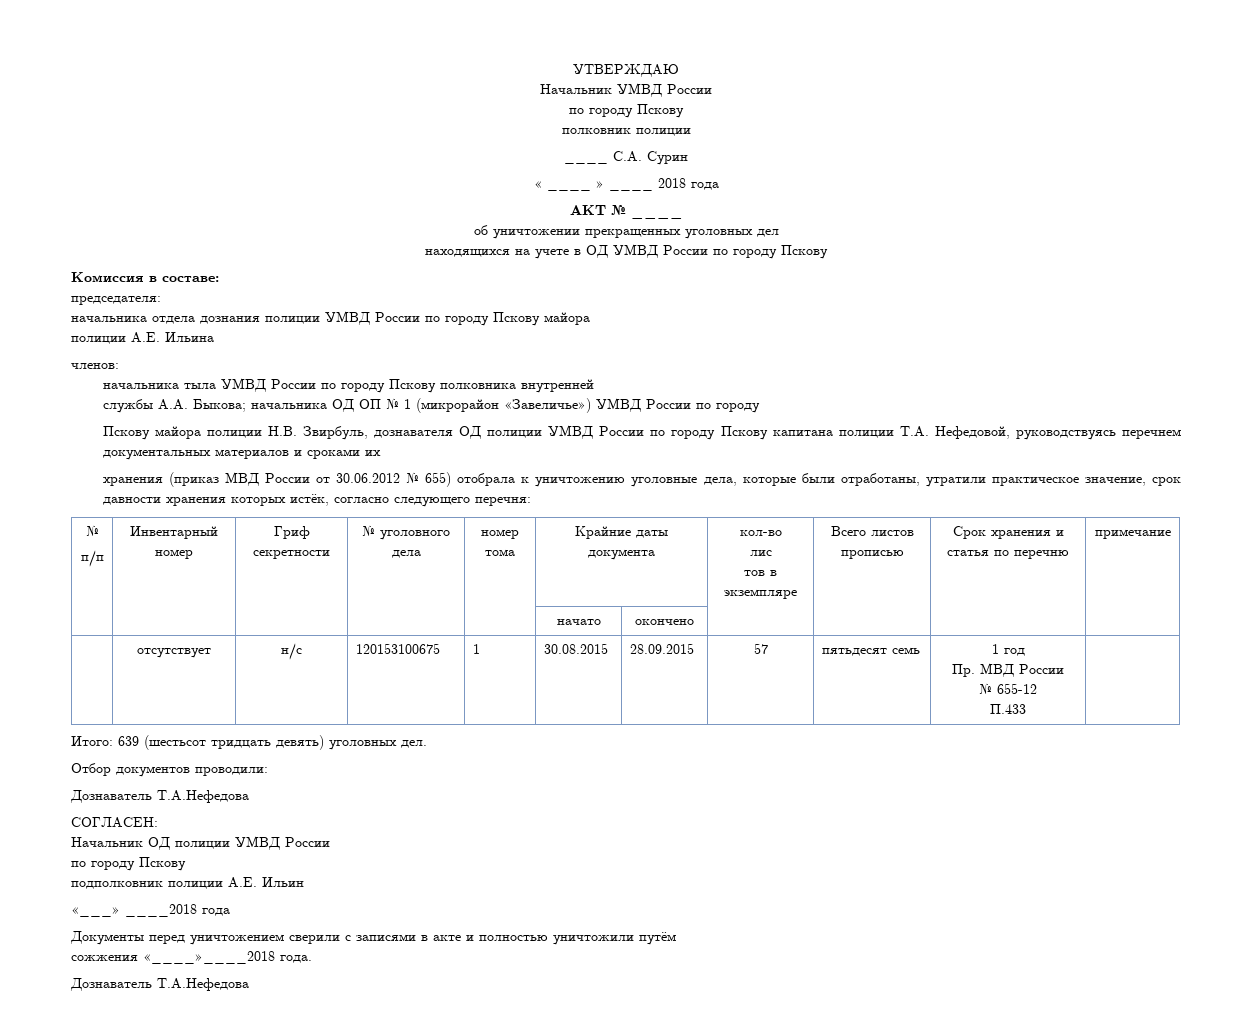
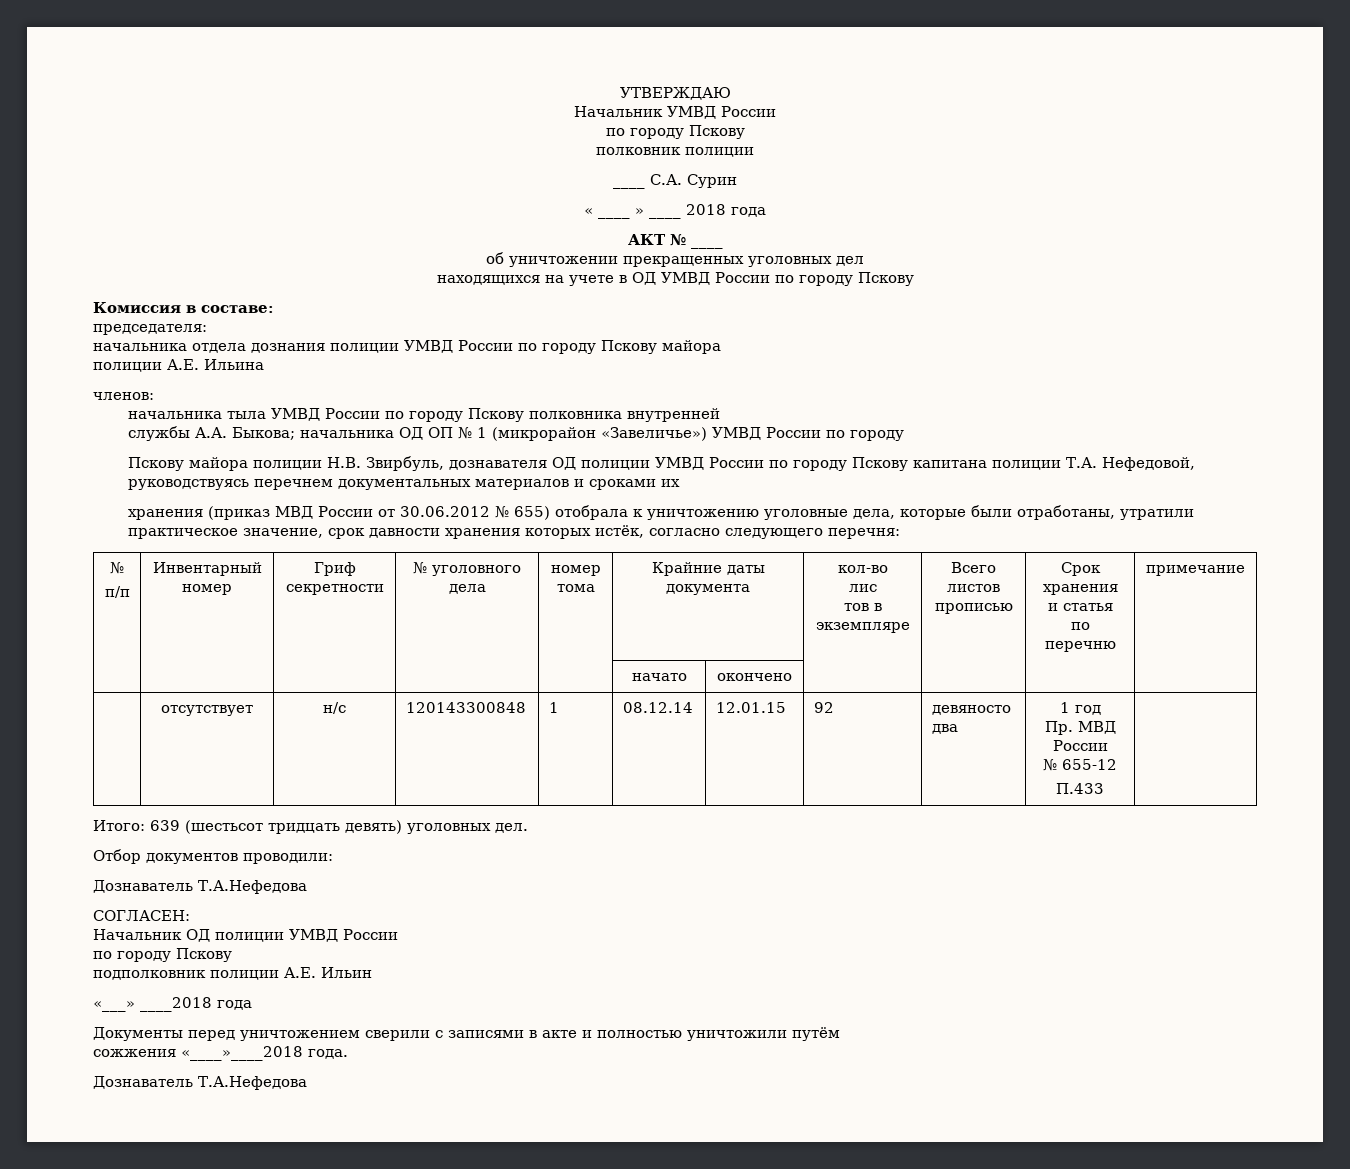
- | отсутствует | н/с | 120153100675 | 1 | 30.08.2015 | 28.09.2015 | 57 | пятьдесят семь | 1 год
+ | отсутствует | н/с | 120143300848 | 1 | 08.12.14 | 12.01.15 | 92 | девяносто два | 1 год

